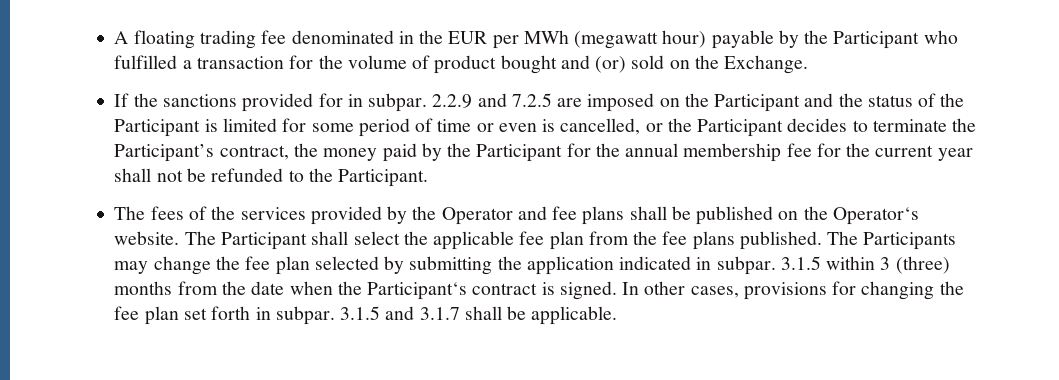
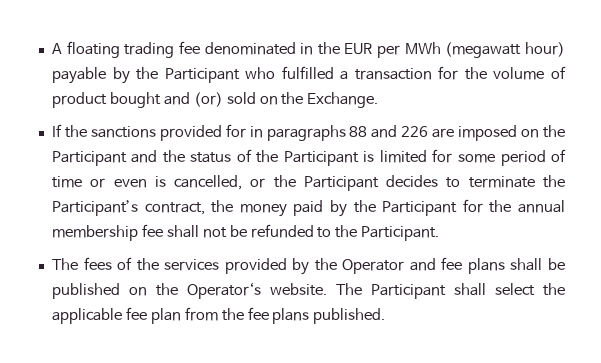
- If the sanctions provided for in subpar. 2.2.9 and 7.2.5 are imposed on the Participant and the status of the Participant is limited for some period of time or even is cancelled, or the Participant decides to terminate the Participant’s contract, the money paid by the Participant for the annual membership fee for the current year shall not be refunded to the Participant.
+ If the sanctions provided for in paragraphs 88 and 226 are imposed on the Participant and the status of the Participant is limited for some period of time or even is cancelled, or the Participant decides to terminate the Participant’s contract, the money paid by the Participant for the annual membership fee shall not be refunded to the Participant.
- The Participants may change the fee plan selected by submitting the application indicated in subpar. 3.1.5 within 3 (three) months from the date when the Participant‘s contract is signed. In other cases, provisions for changing the fee plan set forth in subpar. 3.1.5 and 3.1.7 shall be applicable.

